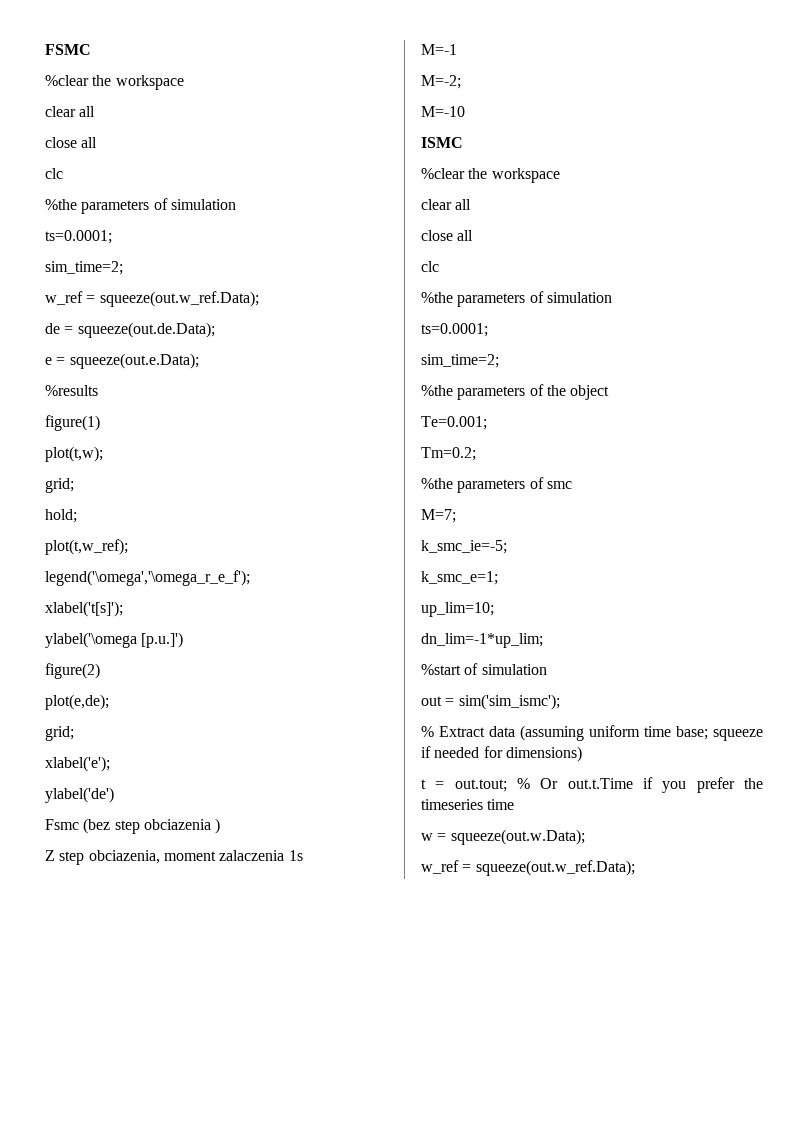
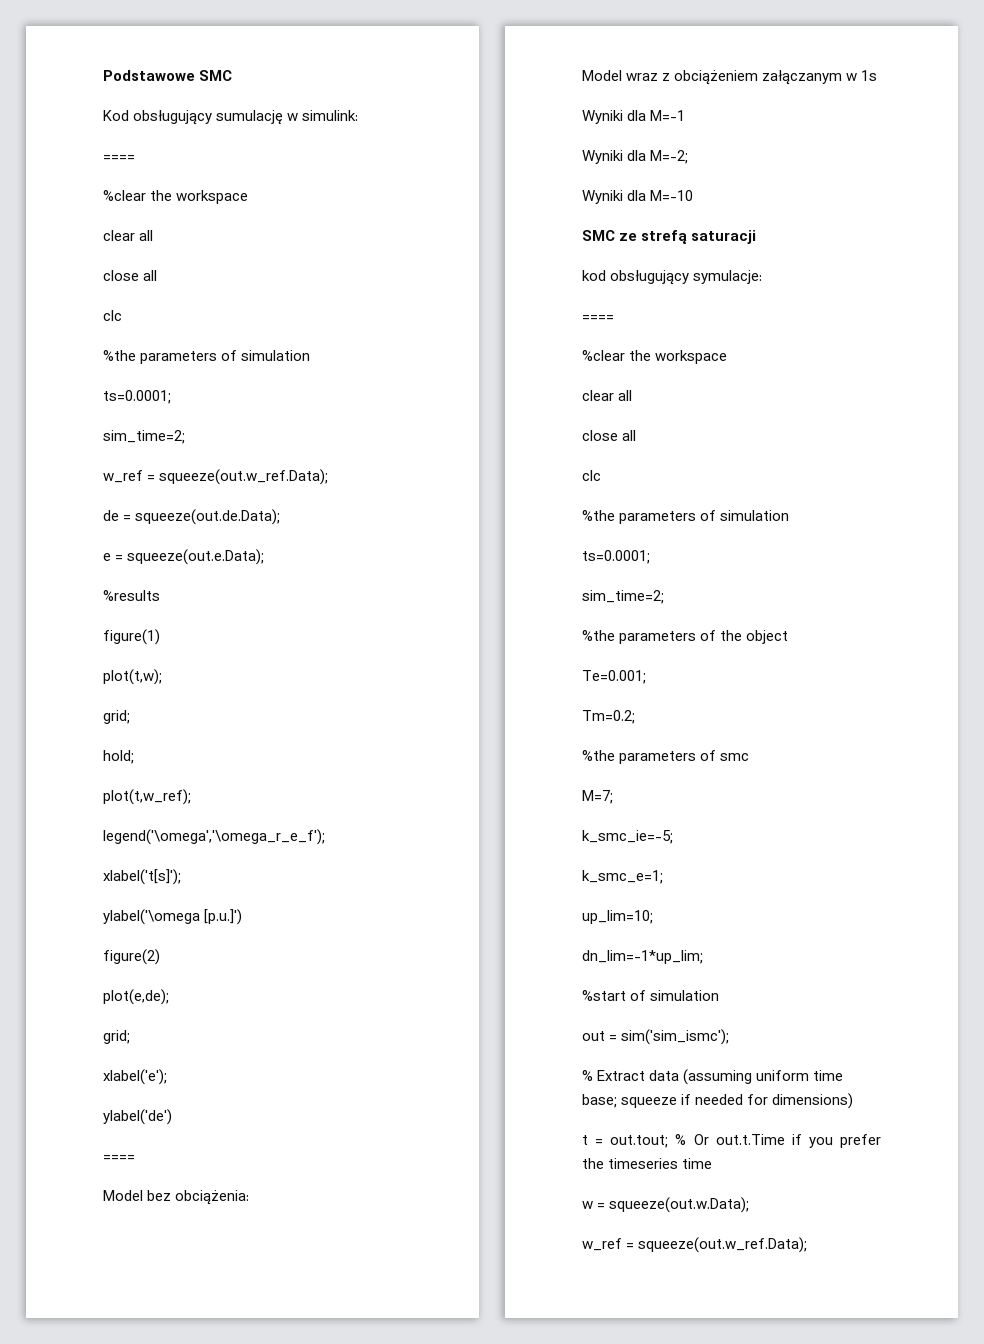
- FSMC
+ Podstawowe SMC
+ Kod obsługujący sumulację w simulink:
+ ====
  ylabel('de')
- Fsmc (bez step obciazenia )
- Z step obciazenia, moment zalaczenia 1s
+ ====
+ Model bez obciążenia:
+ Model wraz z obciążeniem załączanym w 1s
- M=-1
+ Wyniki dla M=-1
- M=-2;
+ Wyniki dla M=-2;
- M=-10
+ Wyniki dla M=-10
- ISMC
+ SMC ze strefą saturacji
+ kod obsługujący symulacje:
+ ====

